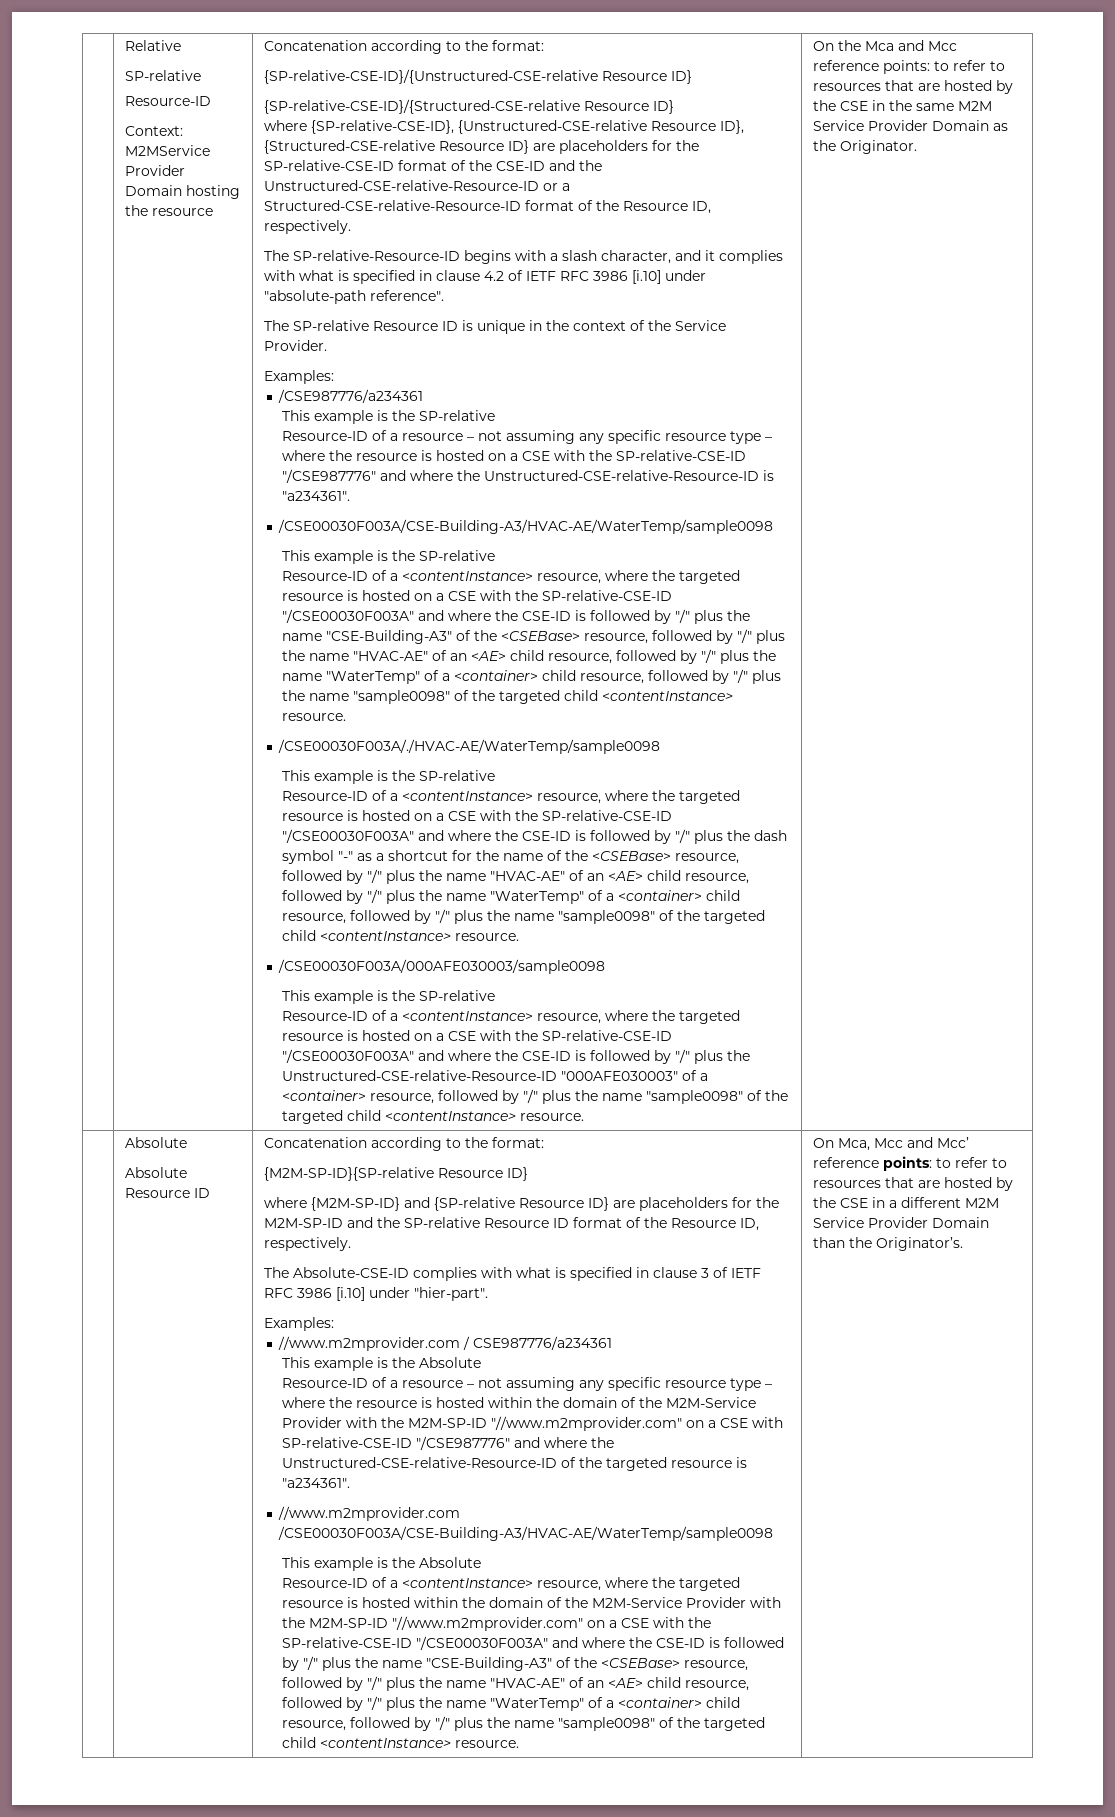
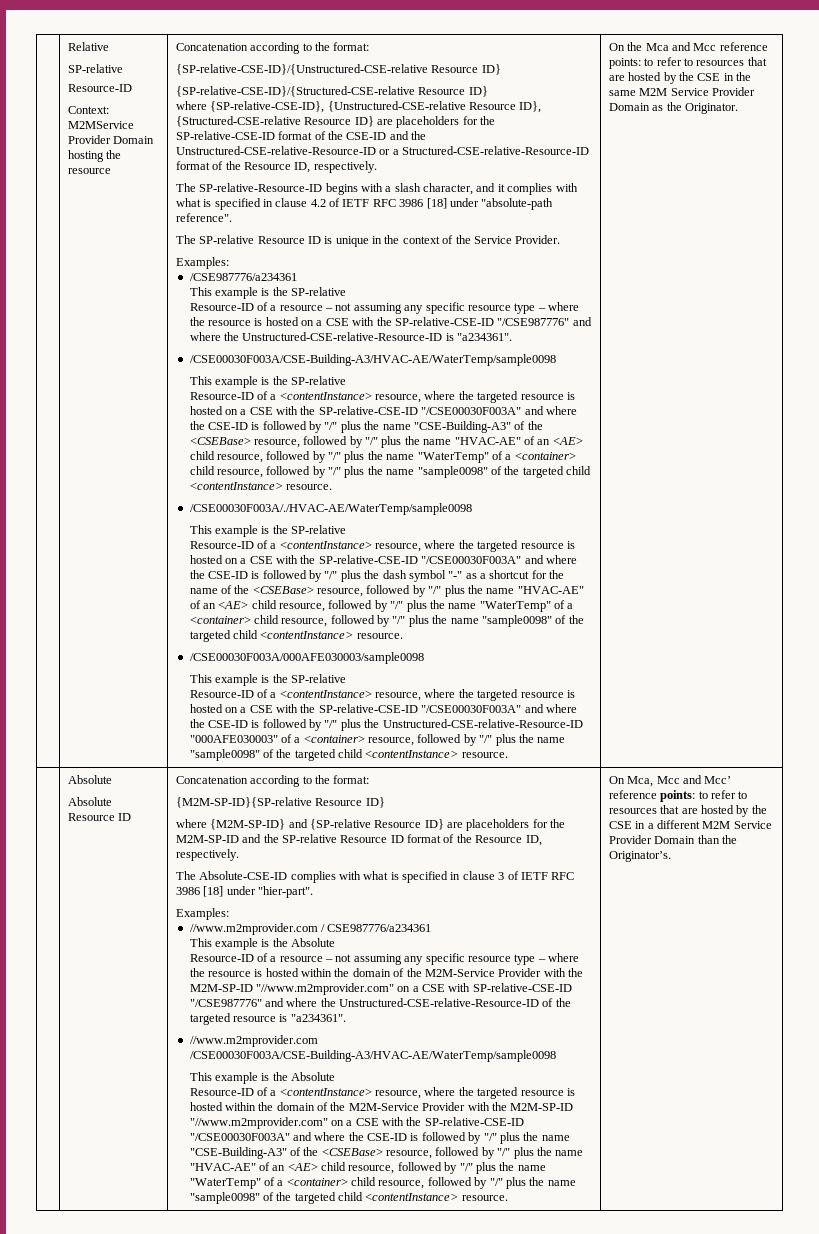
- The SP-relative-Resource-ID begins with a slash character, and it complies with what is specified in clause 4.2 of IETF RFC 3986 [i.10] under "absolute-path reference".
+ The SP-relative-Resource-ID begins with a slash character, and it complies with what is specified in clause 4.2 of IETF RFC 3986 [18] under "absolute-path reference".
- The Absolute-CSE-ID complies with what is specified in clause 3 of IETF RFC 3986 [i.10] under "hier-part".
+ The Absolute-CSE-ID complies with what is specified in clause 3 of IETF RFC 3986 [18] under "hier-part".

